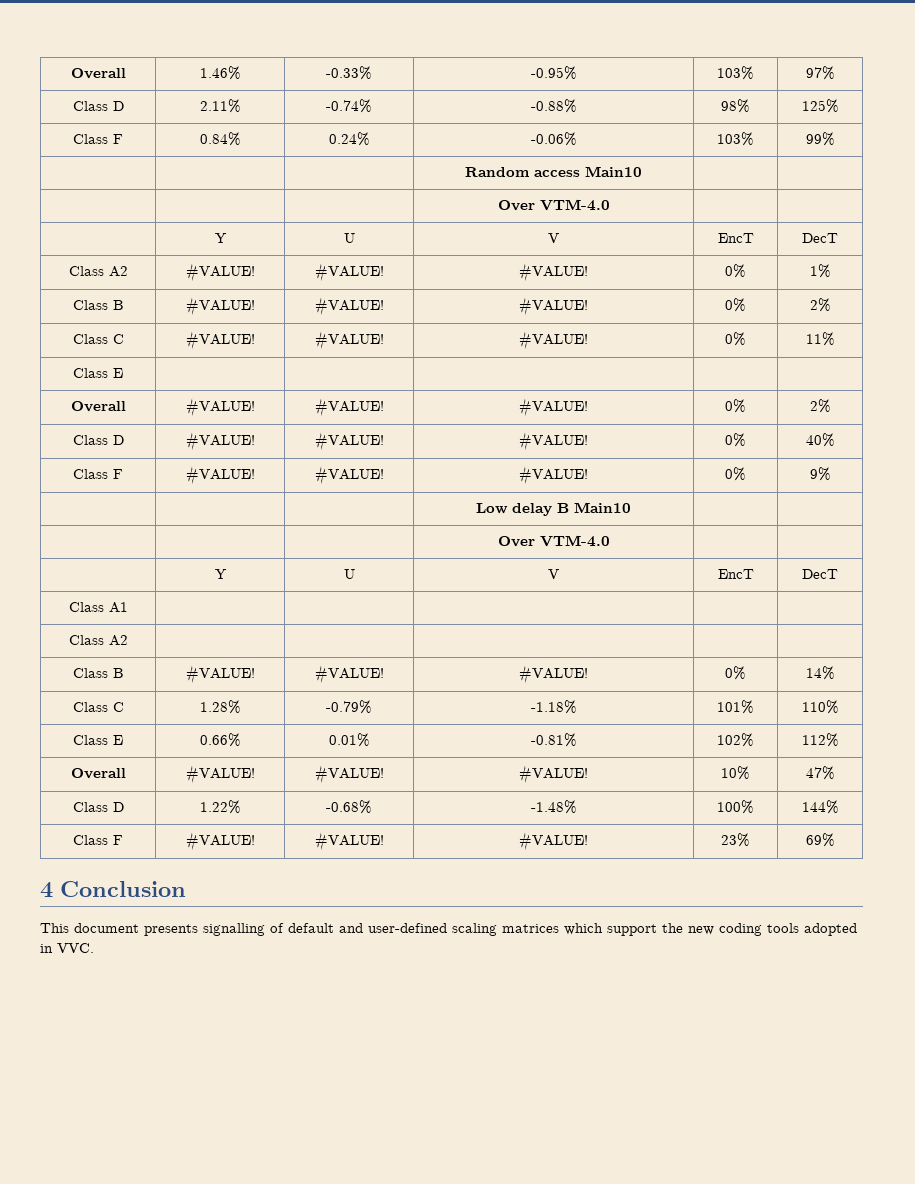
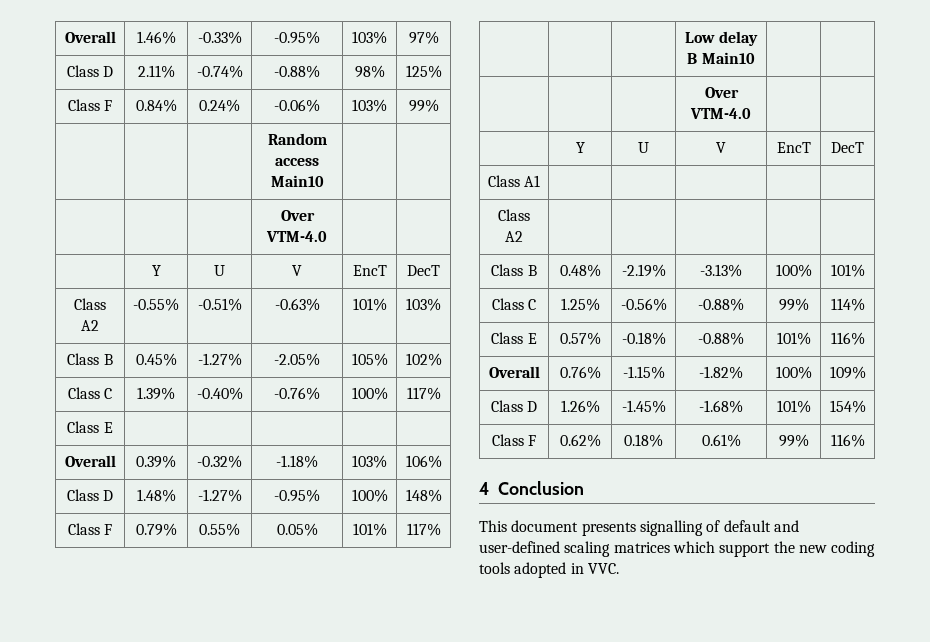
- Class A2 | #VALUE! | #VALUE! | #VALUE! | 0% | 1%
- Class B | #VALUE! | #VALUE! | #VALUE! | 0% | 2%
- Class C | #VALUE! | #VALUE! | #VALUE! | 0% | 11%
+ Class A2 | -0.55% | -0.51% | -0.63% | 101% | 103%
+ Class B | 0.45% | -1.27% | -2.05% | 105% | 102%
+ Class C | 1.39% | -0.40% | -0.76% | 100% | 117%
  Class E | | | | |
- Overall | #VALUE! | #VALUE! | #VALUE! | 0% | 2%
- Class D | #VALUE! | #VALUE! | #VALUE! | 0% | 40%
- Class F | #VALUE! | #VALUE! | #VALUE! | 0% | 9%
+ Overall | 0.39% | -0.32% | -1.18% | 103% | 106%
+ Class D | 1.48% | -1.27% | -0.95% | 100% | 148%
+ Class F | 0.79% | 0.55% | 0.05% | 101% | 117%
- Class B | #VALUE! | #VALUE! | #VALUE! | 0% | 14%
- Class C | 1.28% | -0.79% | -1.18% | 101% | 110%
- Class E | 0.66% | 0.01% | -0.81% | 102% | 112%
- Overall | #VALUE! | #VALUE! | #VALUE! | 10% | 47%
- Class D | 1.22% | -0.68% | -1.48% | 100% | 144%
- Class F | #VALUE! | #VALUE! | #VALUE! | 23% | 69%
+ Class B | 0.48% | -2.19% | -3.13% | 100% | 101%
+ Class C | 1.25% | -0.56% | -0.88% | 99% | 114%
+ Class E | 0.57% | -0.18% | -0.88% | 101% | 116%
+ Overall | 0.76% | -1.15% | -1.82% | 100% | 109%
+ Class D | 1.26% | -1.45% | -1.68% | 101% | 154%
+ Class F | 0.62% | 0.18% | 0.61% | 99% | 116%

